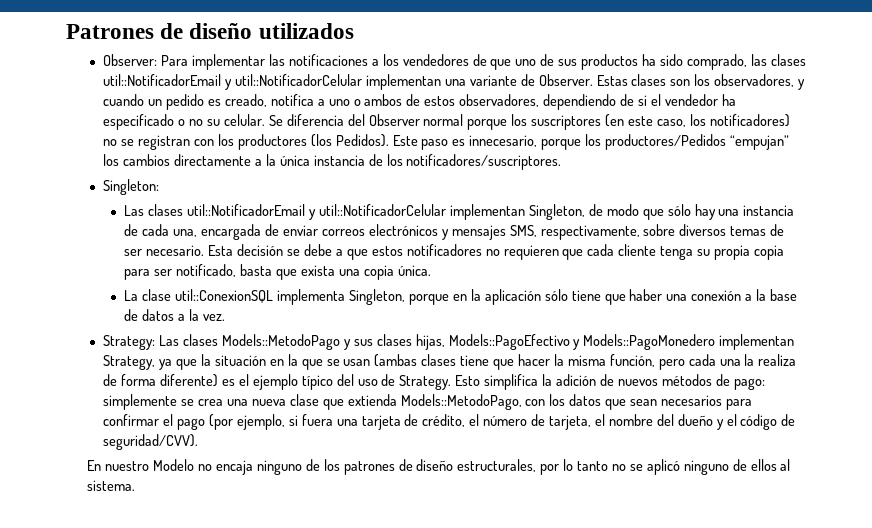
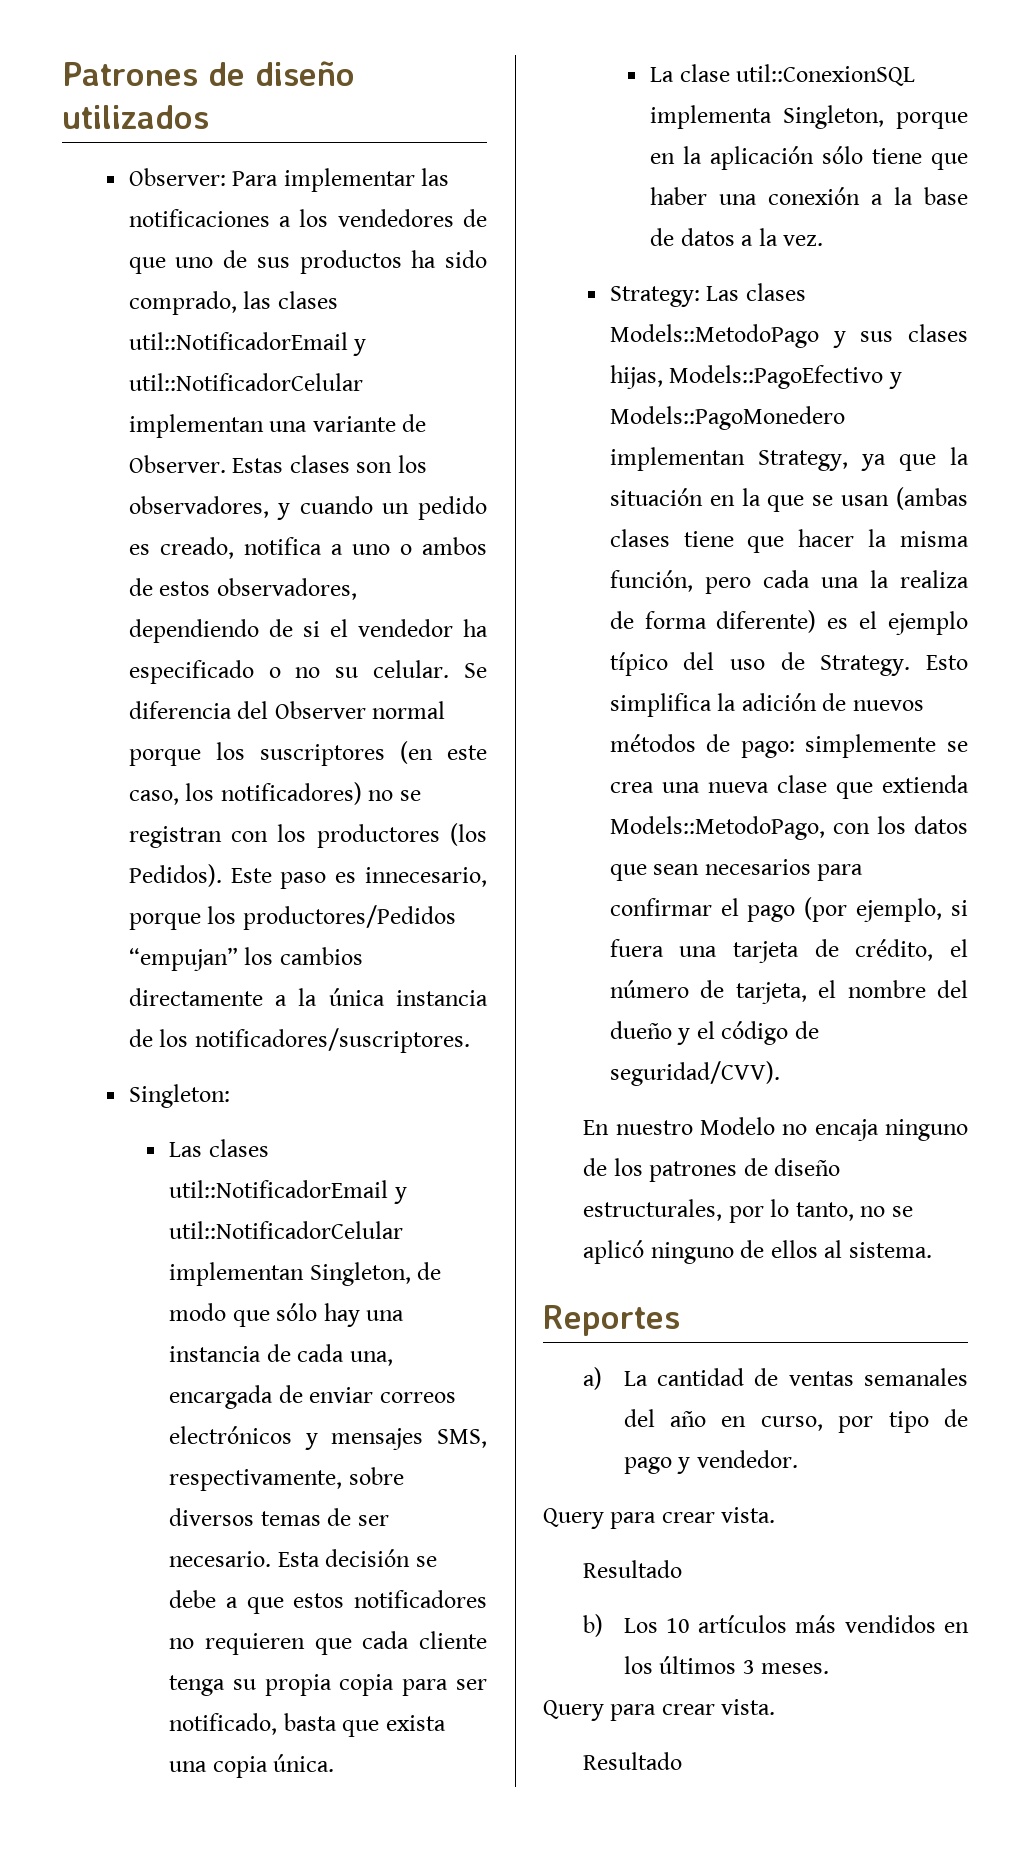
- En nuestro Modelo no encaja ninguno de los patrones de diseño estructurales, por lo tanto no se aplicó ninguno de ellos al sistema.
+ En nuestro Modelo no encaja ninguno de los patrones de diseño estructurales, por lo tanto, no se aplicó ninguno de ellos al sistema.
+ Reportes
+ a) La cantidad de ventas semanales del año en curso, por tipo de pago y vendedor.
+ Query para crear vista.
+ Resultado
+ b) Los 10 artículos más vendidos en los últimos 3 meses.
+ Query para crear vista.
+ Resultado

